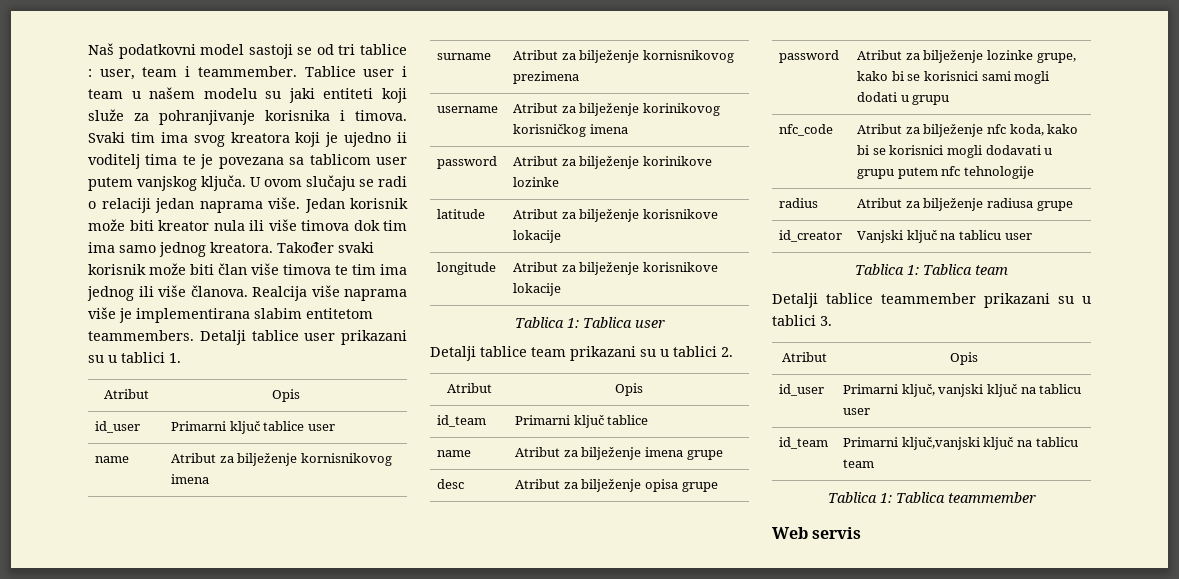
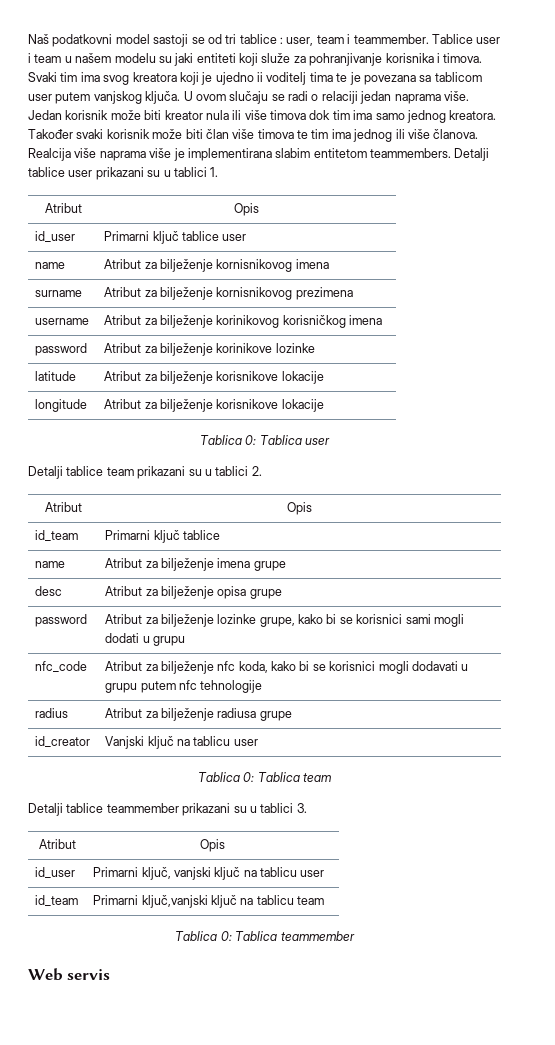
- Tablica 1: Tablica user
+ Tablica 0: Tablica user
- Tablica 1: Tablica team
+ Tablica 0: Tablica team
- Tablica 1: Tablica teammember
+ Tablica 0: Tablica teammember

